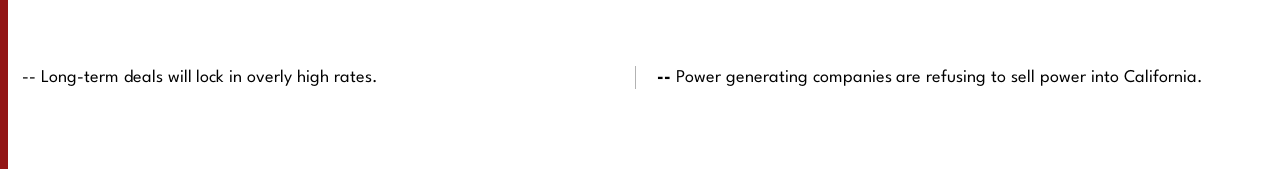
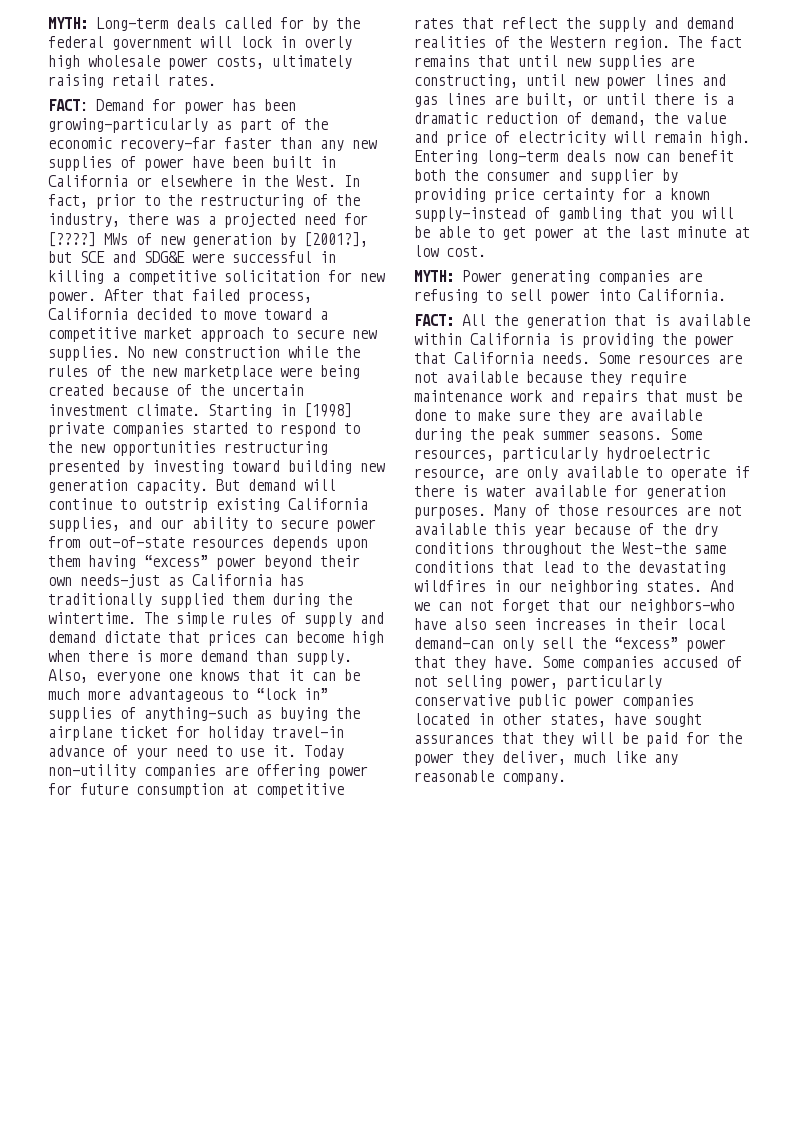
- -- Long-term deals will lock in overly high rates.
- -- Power generating companies are refusing to sell power into California.
+ MYTH: Long-term deals called for by the federal government will lock in overly high wholesale power costs, ultimately raising retail rates.
+ FACT: Demand for power has been growing—particularly as part of the economic recovery—far faster than any new supplies of power have been built in California or elsewhere in the West. In fact, prior to the restructuring of the industry, there was a projected need for [????] MWs of new generation by [2001?], but SCE and SDG&E were successful in killing a competitive solicitation for new power. After that failed process, California decided to move toward a competitive market approach to secure new supplies. No new construction while the rules of the new marketplace were being created because of the uncertain investment climate. Starting in [1998] private companies started to respond to the new opportunities restructuring presented by investing toward building new generation capacity. But demand will continue to outstrip existing California supplies, and our ability to secure power from out-of-state resources depends upon them having “excess” power beyond their own needs—just as California has traditionally supplied them during the wintertime. The simple rules of supply and demand dictate that prices can become high when there is more demand than supply. Also, everyone one knows that it can be much more advantageous to “lock in” supplies of anything—such as buying the airplane ticket for holiday travel—in advance of your need to use it. Today non-utility companies are offering power for future consumption at competitive rates that reflect the supply and demand realities of the Western region. The fact remains that until new supplies are constructing, until new power lines and gas lines are built, or until there is a dramatic reduction of demand, the value and price of electricity will remain high. Entering long-term deals now can benefit both the consumer and supplier by providing price certainty for a known supply—instead of gambling that you will be able to get power at the last minute at low cost.
+ MYTH: Power generating companies are refusing to sell power into California.
+ FACT: All the generation that is available within California is providing the power that California needs. Some resources are not available because they require maintenance work and repairs that must be done to make sure they are available during the peak summer seasons. Some resources, particularly hydroelectric resource, are only available to operate if there is water available for generation purposes. Many of those resources are not available this year because of the dry conditions throughout the West—the same conditions that lead to the devastating wildfires in our neighboring states. And we can not forget that our neighbors—who have also seen increases in their local demand—can only sell the “excess” power that they have. Some companies accused of not selling power, particularly conservative public power companies located in other states, have sought assurances that they will be paid for the power they deliver, much like any reasonable company.

